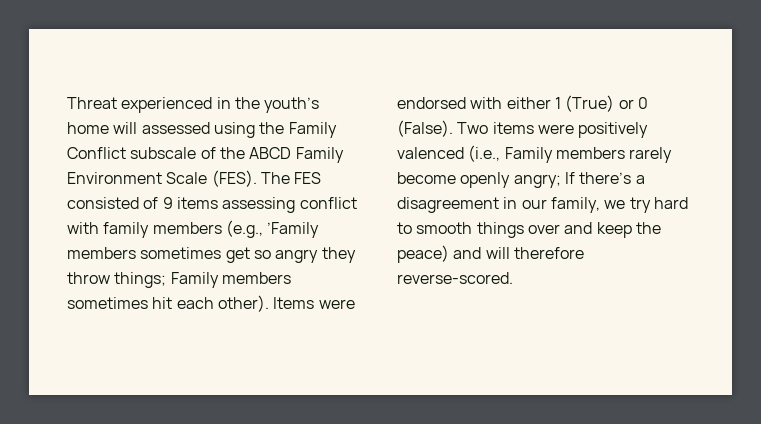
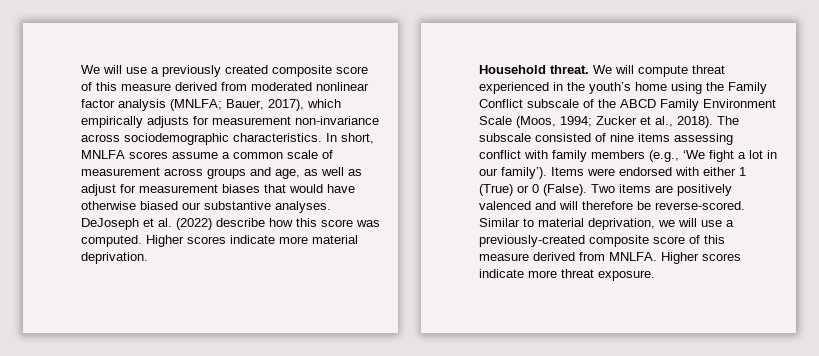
- Threat experienced in the youth’s home will assessed using the Family Conflict subscale of the ABCD Family Environment Scale (FES). The FES consisted of 9 items assessing conflict with family members (e.g., ’Family members sometimes get so angry they throw things; Family members sometimes hit each other).
+ We will use a previously created composite score of this measure derived from moderated nonlinear factor analysis (MNLFA; Bauer, 2017), which empirically adjusts for measurement non-invariance across sociodemographic characteristics. In short, MNLFA scores assume a common scale of measurement across groups and age, as well as adjust for measurement biases that would have otherwise biased our substantive analyses. DeJoseph et al. (2022) describe how this score was computed. Higher scores indicate more material deprivation.
+ Household threat. We will compute threat experienced in the youth’s home using the Family Conflict subscale of the ABCD Family Environment Scale (Moos, 1994; Zucker et al., 2018). The subscale consisted of nine items assessing conflict with family members (e.g., ‘We fight a lot in our family’).
- Two items were positively valenced (i.e., Family members rarely become openly angry; If there’s a disagreement in our family, we try hard to smooth things over and keep the peace) and will therefore reverse-scored.
+ Two items are positively valenced and will therefore be reverse-scored. Similar to material deprivation, we will use a previously-created composite score of this measure derived from MNLFA. Higher scores indicate more threat exposure.

